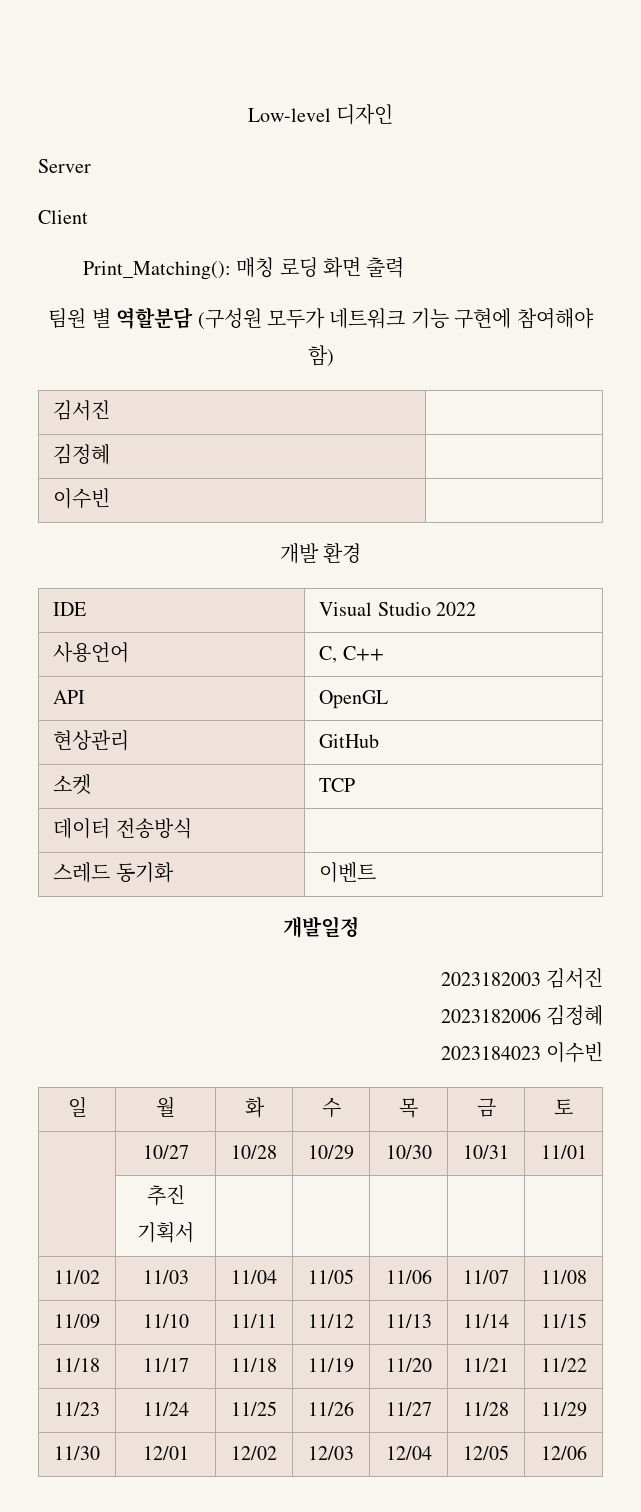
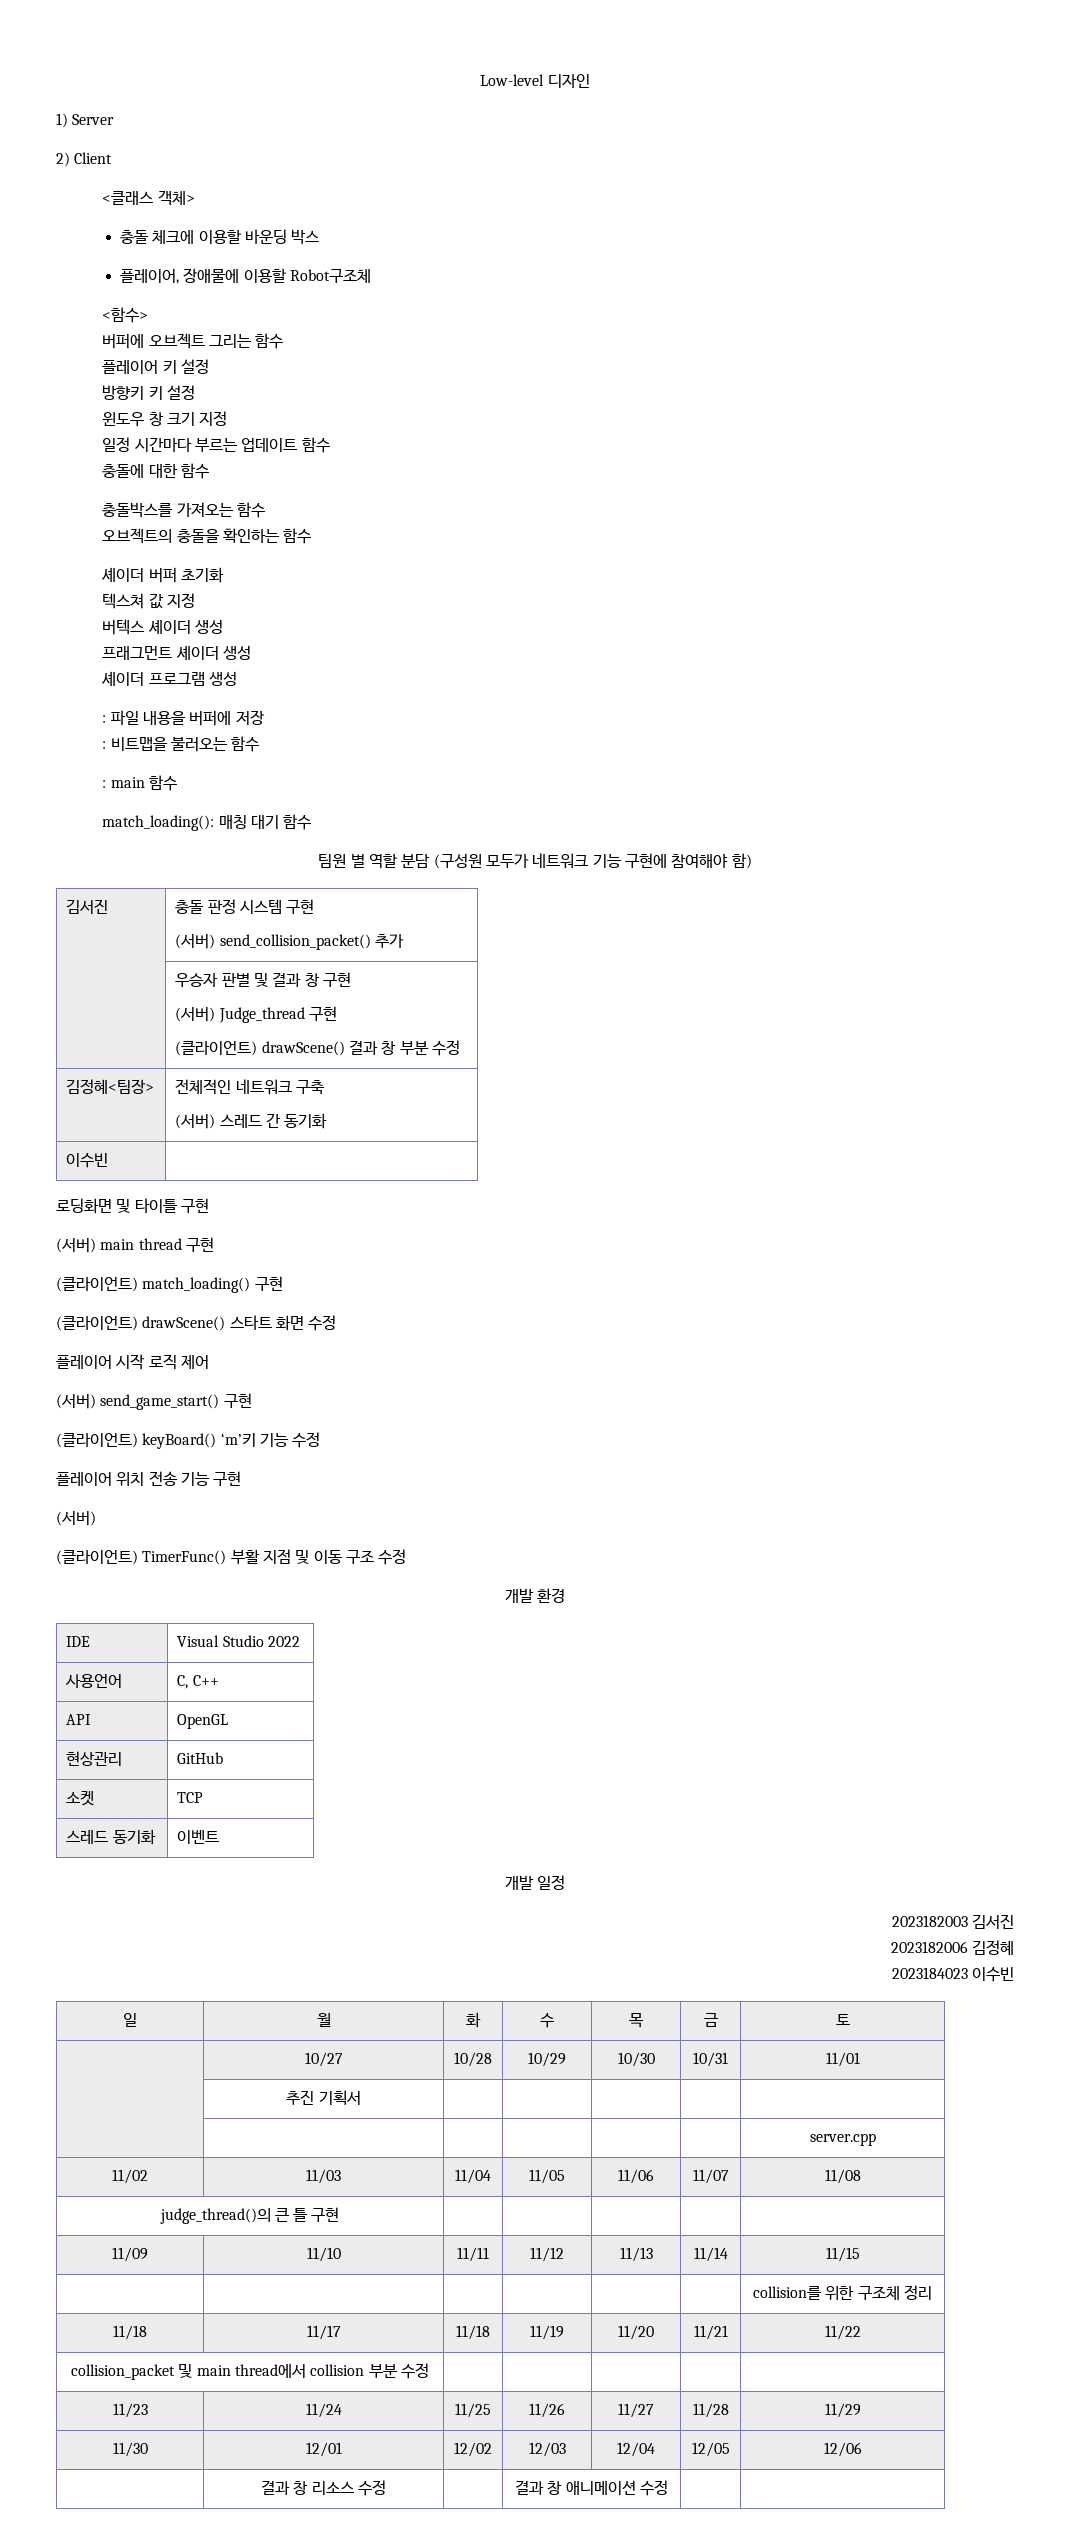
- Server
+ 1) Server
- Client
+ 2) Client
- Print_Matching(): 매칭 로딩 화면 출력
+ <클래스 객체>
+ 충돌 체크에 이용할 바운딩 박스
+ 플레이어, 장애물에 이용할 Robot구조체
+ <함수>
+ 버퍼에 오브젝트 그리는 함수
+ 플레이어 키 설정
+ 방향키 키 설정
+ 윈도우 창 크기 지정
+ 일정 시간마다 부르는 업데이트 함수
+ 충돌에 대한 함수
+ 충돌박스를 가져오는 함수
+ 오브젝트의 충돌을 확인하는 함수
+ 셰이더 버퍼 초기화
+ 텍스쳐 값 지정
+ 버텍스 셰이더 생성
+ 프래그먼트 셰이더 생성
+ 셰이더 프로그램 생성
+ : 파일 내용을 버퍼에 저장
+ : 비트맵을 불러오는 함수
+ : main 함수
+ match_loading(): 매칭 대기 함수
- 팀원 별 역할분담 (구성원 모두가 네트워크 기능 구현에 참여해야 함)
+ 팀원 별 역할 분담 (구성원 모두가 네트워크 기능 구현에 참여해야 함)
- 김서진 |
- 김정혜 |
+ 김서진 | 충돌 판정 시스템 구현
+ (서버) send_collision_packet() 추가
+ | 우승자 판별 및 결과 창 구현
+ (서버) Judge_thread 구현
+ (클라이언트) drawScene() 결과 창 부분 수정
+ 김정혜<팀장> | 전체적인 네트워크 구축
+ (서버) 스레드 간 동기화
  이수빈 |
+ 로딩화면 및 타이틀 구현
+ (서버) main thread 구현
+ (클라이언트) match_loading() 구현
+ (클라이언트) drawScene() 스타트 화면 수정
+ 플레이어 시작 로직 제어
+ (서버) send_game_start() 구현
+ (클라이언트) keyBoard() ‘m’키 기능 수정
+ 플레이어 위치 전송 기능 구현
+ (서버)
+ (클라이언트) TimerFunc() 부활 지점 및 이동 구조 수정
- 데이터 전송방식 |
- 개발일정
+ 개발 일정
+ | | | | | | server.cpp
+ judge_thread()의 큰 틀 구현 | | | | |
+ | | | | | | collision를 위한 구조체 정리
+ collision_packet 및 main thread에서 collision 부분 수정 | | | | |
+ | 결과 창 리소스 수정 | | 결과 창 애니메이션 수정 | |

